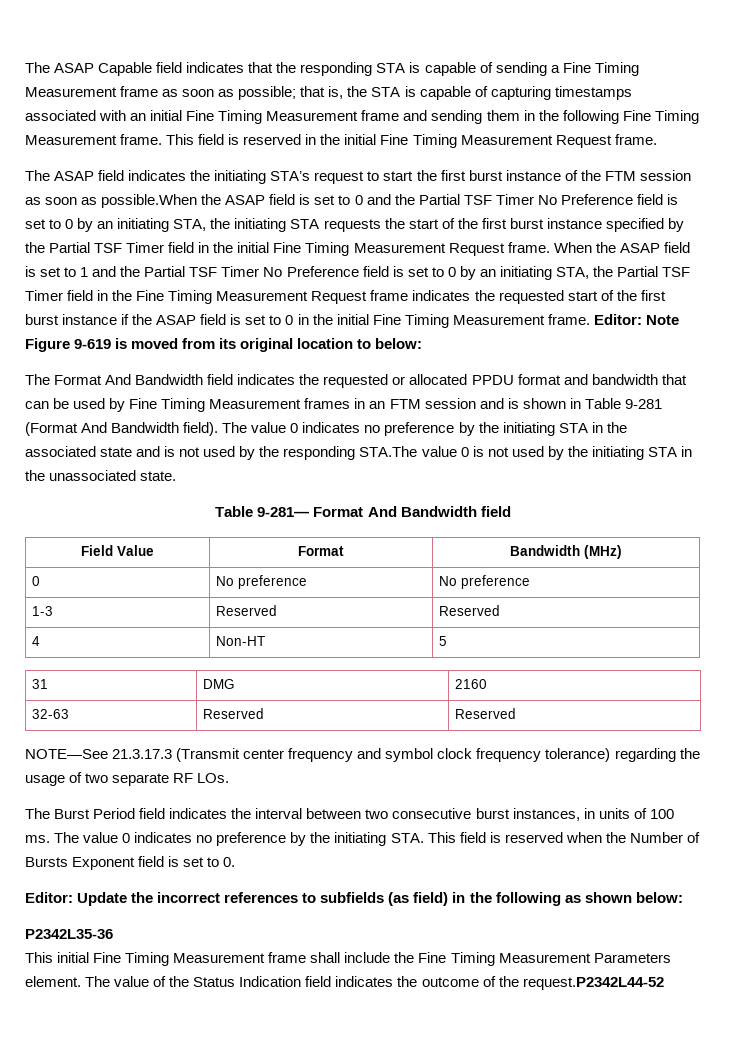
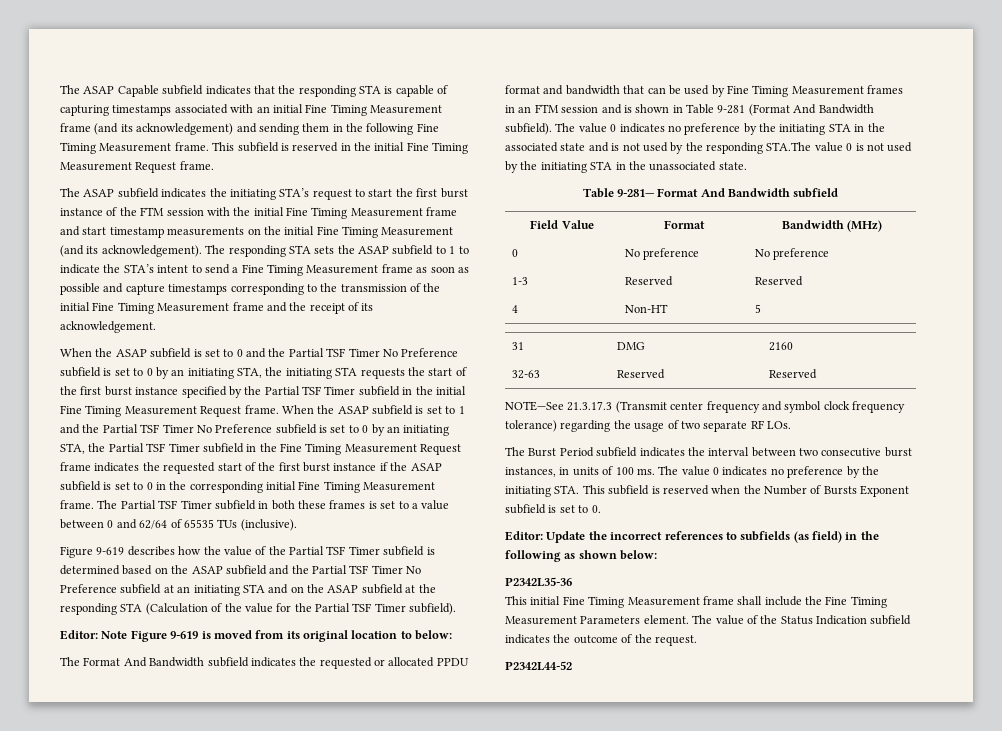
- The ASAP Capable field indicates that the responding STA is capable of sending a Fine Timing Measurement frame as soon as possible; that is, the STA is capable of capturing timestamps associated with an initial Fine Timing Measurement frame and sending them in the following Fine Timing Measurement frame.
+ The ASAP Capable subfield indicates that the responding STA is capable of capturing timestamps associated with an initial Fine Timing Measurement frame (and its acknowledgement) and sending them in the following Fine Timing Measurement frame.
- This field is reserved in the initial Fine Timing Measurement Request frame.
+ This subfield is reserved in the initial Fine Timing Measurement Request frame.
- The ASAP field indicates the initiating STA’s request to start the first burst instance of the FTM session as soon as possible.When the ASAP field is set to 0 and the Partial TSF Timer No Preference field is set to 0 by an initiating STA, the initiating STA requests the start of the first burst instance specified by the Partial TSF Timer field in the initial Fine Timing Measurement Request frame.
+ The ASAP subfield indicates the initiating STA’s request to start the first burst instance of the FTM session with the initial Fine Timing Measurement frame and start timestamp measurements on the initial Fine Timing Measurement (and its acknowledgement). The responding STA sets the ASAP subfield to 1 to indicate the STA’s intent to send a Fine Timing Measurement frame as soon as possible and capture timestamps corresponding to the transmission of the initial Fine Timing Measurement frame and the receipt of its acknowledgement.
+ When the ASAP subfield is set to 0 and the Partial TSF Timer No Preference subfield is set to 0 by an initiating STA, the initiating STA requests the start of the first burst instance specified by the Partial TSF Timer subfield in the initial Fine Timing Measurement Request frame.
- When the ASAP field is set to 1 and the Partial TSF Timer No Preference field is set to 0 by an initiating STA, the Partial TSF Timer field in the Fine Timing Measurement Request frame indicates the requested start of the first burst instance if the ASAP field is set to 0 in the initial Fine Timing Measurement frame. Editor:
+ When the ASAP subfield is set to 1 and the Partial TSF Timer No Preference subfield is set to 0 by an initiating STA, the Partial TSF Timer subfield in the Fine Timing Measurement Request frame indicates the requested start of the first burst instance if the ASAP subfield is set to 0 in the corresponding initial Fine Timing Measurement frame. The Partial TSF Timer subfield in both these frames is set to a value between 0 and 62/64 of 65535 TUs (inclusive).
+ Figure 9-619 describes how the value of the Partial TSF Timer subfield is determined based on the ASAP subfield and the Partial TSF Timer No Preference subfield at an initiating STA and on the ASAP subfield at the responding STA (Calculation of the value for the Partial TSF Timer subfield).
+ Editor:
- The Format And Bandwidth field indicates the requested or allocated PPDU format and bandwidth that can be used by Fine Timing Measurement frames in an FTM session and is shown in Table 9-281 (Format And Bandwidth field).
+ The Format And Bandwidth subfield indicates the requested or allocated PPDU format and bandwidth that can be used by Fine Timing Measurement frames in an FTM session and is shown in Table 9-281 (Format And Bandwidth subfield).
- Table 9-281— Format And Bandwidth field
+ Table 9-281— Format And Bandwidth subfield
- The Burst Period field indicates the interval between two consecutive burst instances, in units of 100 ms.
+ The Burst Period subfield indicates the interval between two consecutive burst instances, in units of 100 ms.
- The value 0 indicates no preference by the initiating STA. This field is reserved when the Number of Bursts Exponent field is set to 0.
+ The value 0 indicates no preference by the initiating STA. This subfield is reserved when the Number of Bursts Exponent subfield is set to 0.
- The value of the Status Indication field indicates the outcome of the request.P2342L44-52
+ The value of the Status Indication subfield indicates the outcome of the request.
+ P2342L44-52

